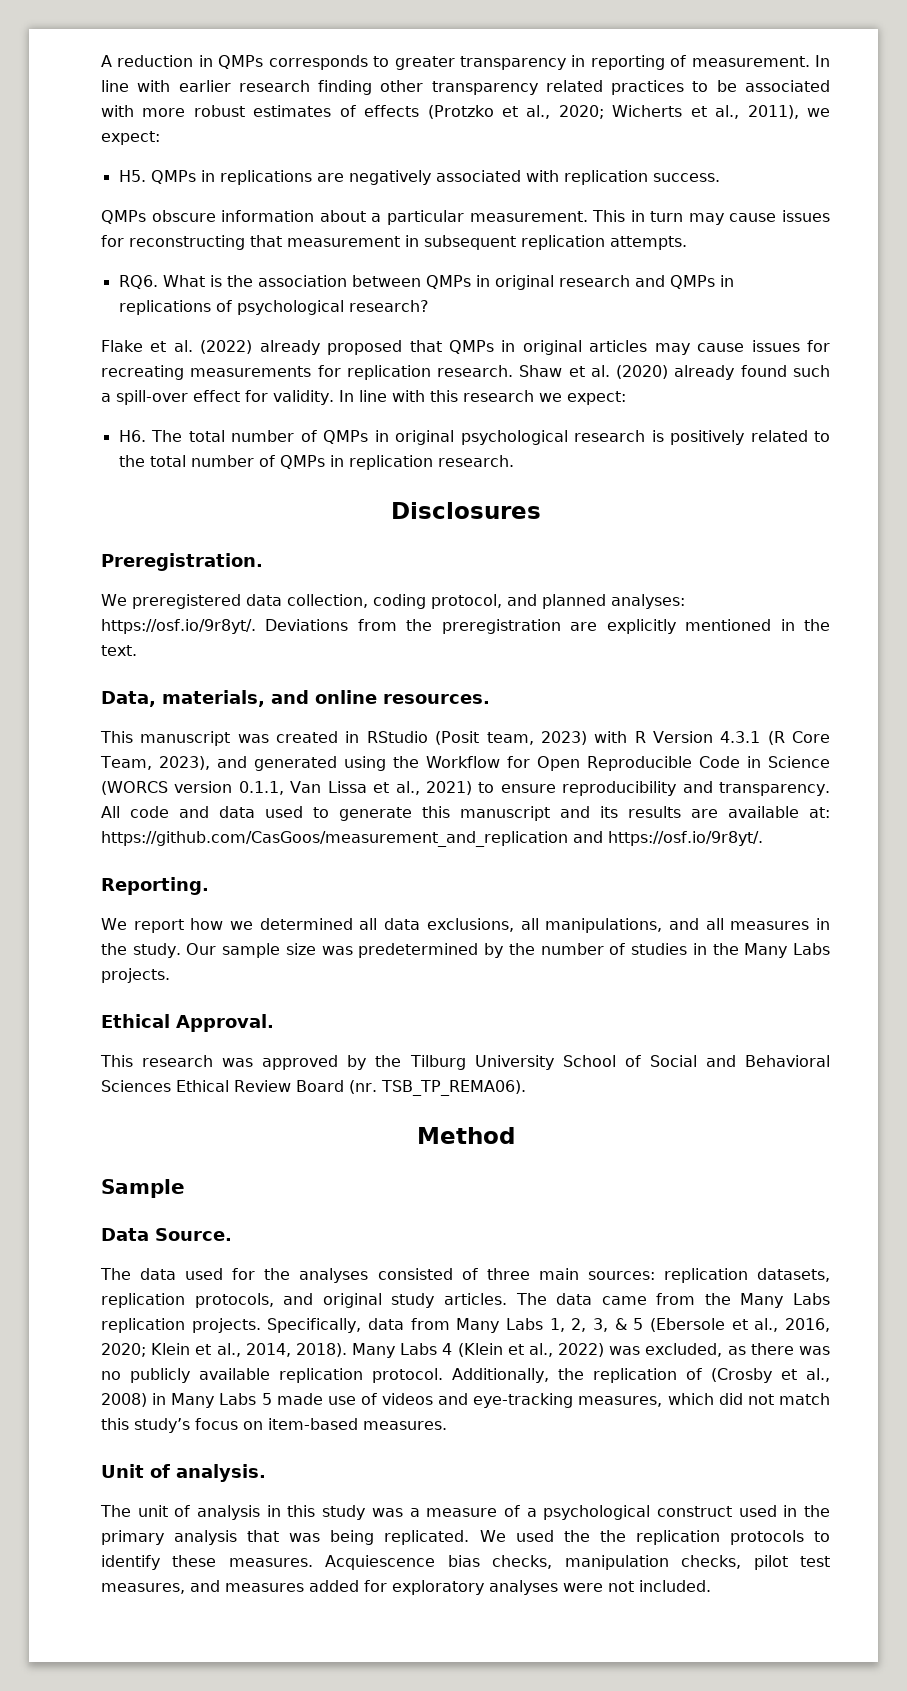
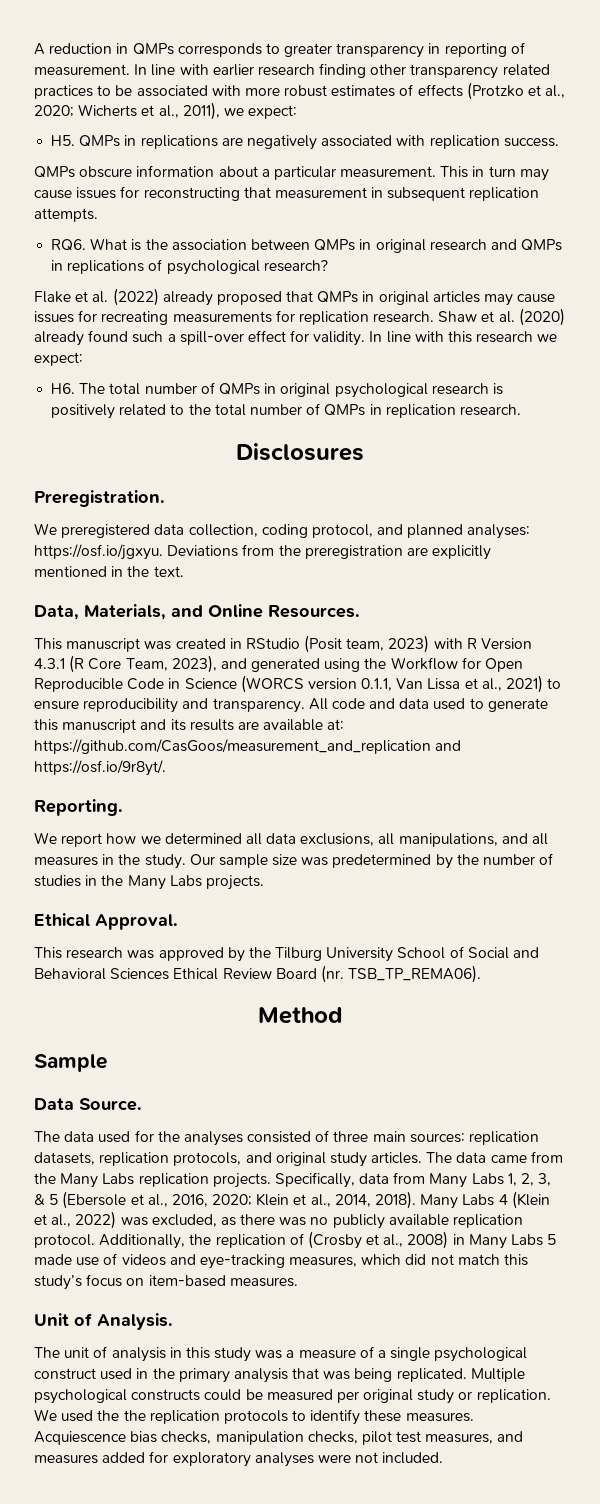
- We preregistered data collection, coding protocol, and planned analyses: https://osf.io/9r8yt/. Deviations from the preregistration are explicitly mentioned in the text.
+ We preregistered data collection, coding protocol, and planned analyses: https://osf.io/jgxyu. Deviations from the preregistration are explicitly mentioned in the text.
- Data, materials, and online resources.
+ Data, Materials, and Online Resources.
- Unit of analysis.
+ Unit of Analysis.
- The unit of analysis in this study was a measure of a psychological construct used in the primary analysis that was being replicated.
+ The unit of analysis in this study was a measure of a single psychological construct used in the primary analysis that was being replicated.
+ Multiple psychological constructs could be measured per original study or replication.

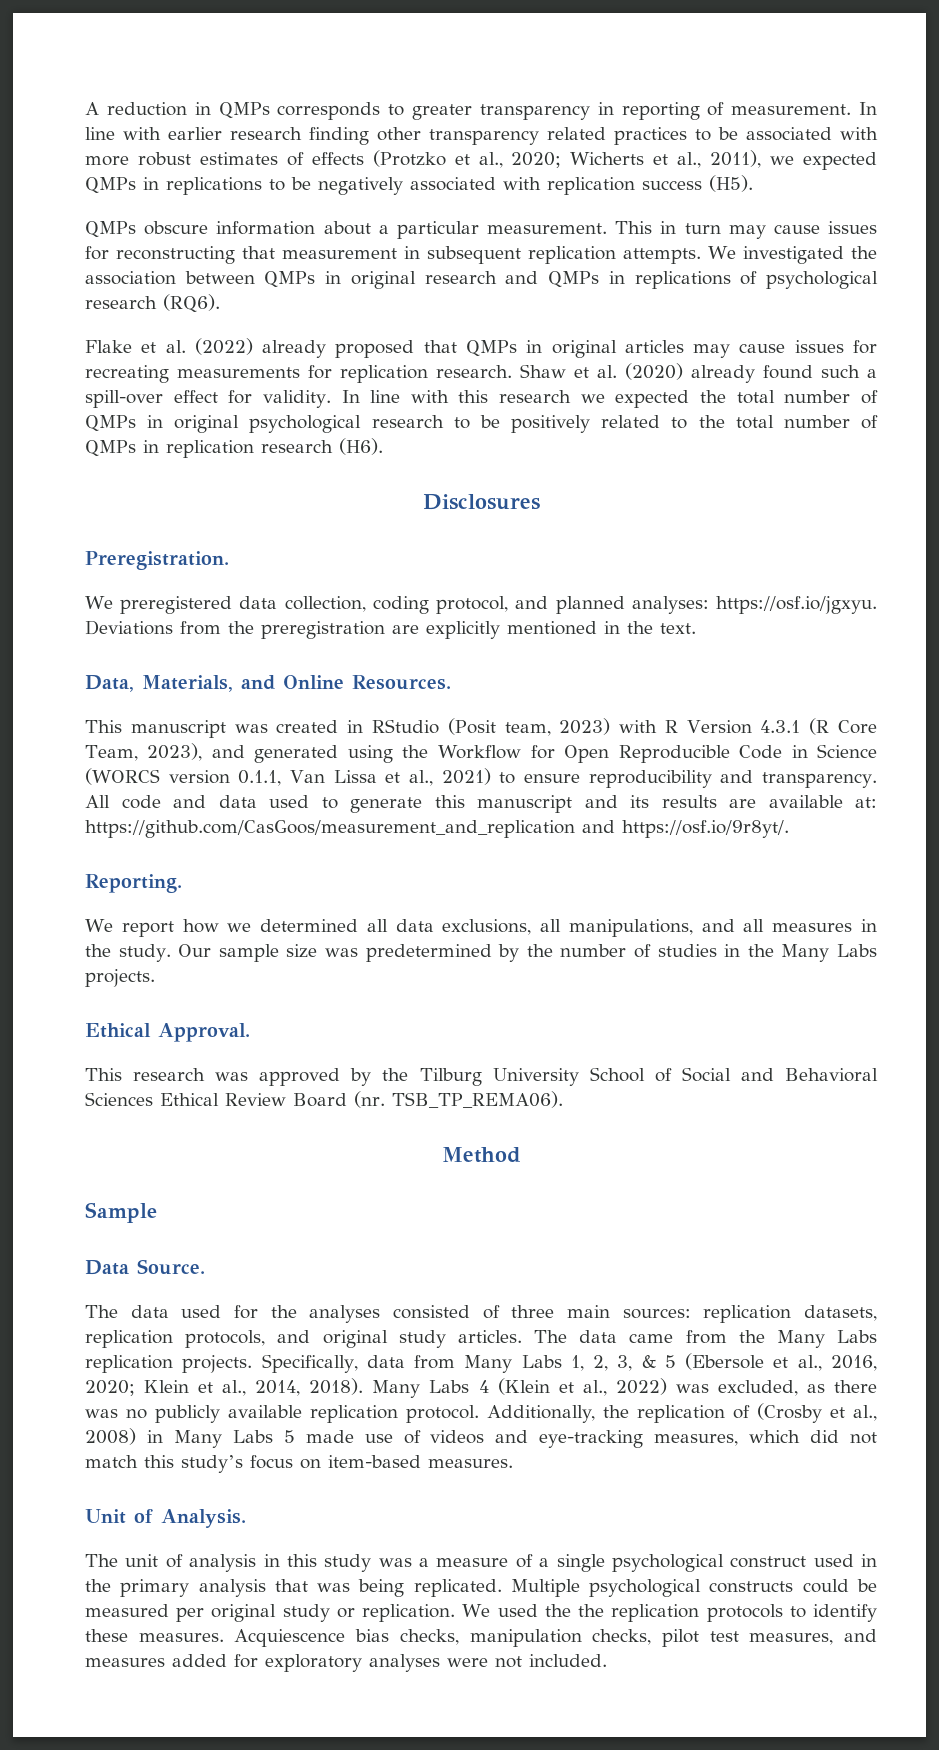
- In line with earlier research finding other transparency related practices to be associated with more robust estimates of effects (Protzko et al., 2020; Wicherts et al., 2011), we expect:
- H5. QMPs in replications are negatively associated with replication success.
+ In line with earlier research finding other transparency related practices to be associated with more robust estimates of effects (Protzko et al., 2020; Wicherts et al., 2011), we expected QMPs in replications to be negatively associated with replication success (H5).
- This in turn may cause issues for reconstructing that measurement in subsequent replication attempts.
- RQ6. What is the association between QMPs in original research and QMPs in replications of psychological research?
+ This in turn may cause issues for reconstructing that measurement in subsequent replication attempts. We investigated the association between QMPs in original research and QMPs in replications of psychological research (RQ6).
- In line with this research we expect:
- H6. The total number of QMPs in original psychological research is positively related to the total number of QMPs in replication research.
+ In line with this research we expected the total number of QMPs in original psychological research to be positively related to the total number of QMPs in replication research (H6).

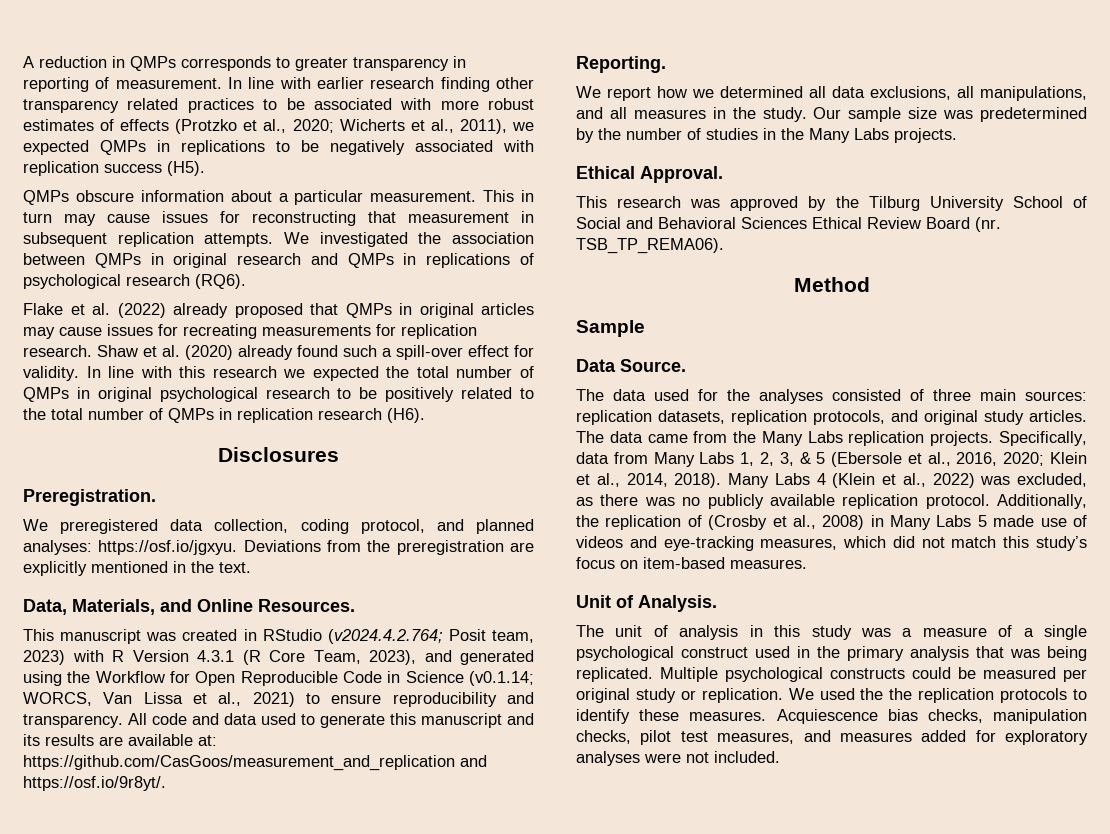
- This manuscript was created in RStudio (Posit team, 2023) with R Version 4.3.1 (R Core Team, 2023), and generated using the Workflow for Open Reproducible Code in Science (WORCS version 0.1.1, Van Lissa et al., 2021) to ensure reproducibility and transparency.
+ This manuscript was created in RStudio (v2024.4.2.764; Posit team, 2023) with R Version 4.3.1 (R Core Team, 2023), and generated using the Workflow for Open Reproducible Code in Science (v0.1.14; WORCS, Van Lissa et al., 2021) to ensure reproducibility and transparency.

